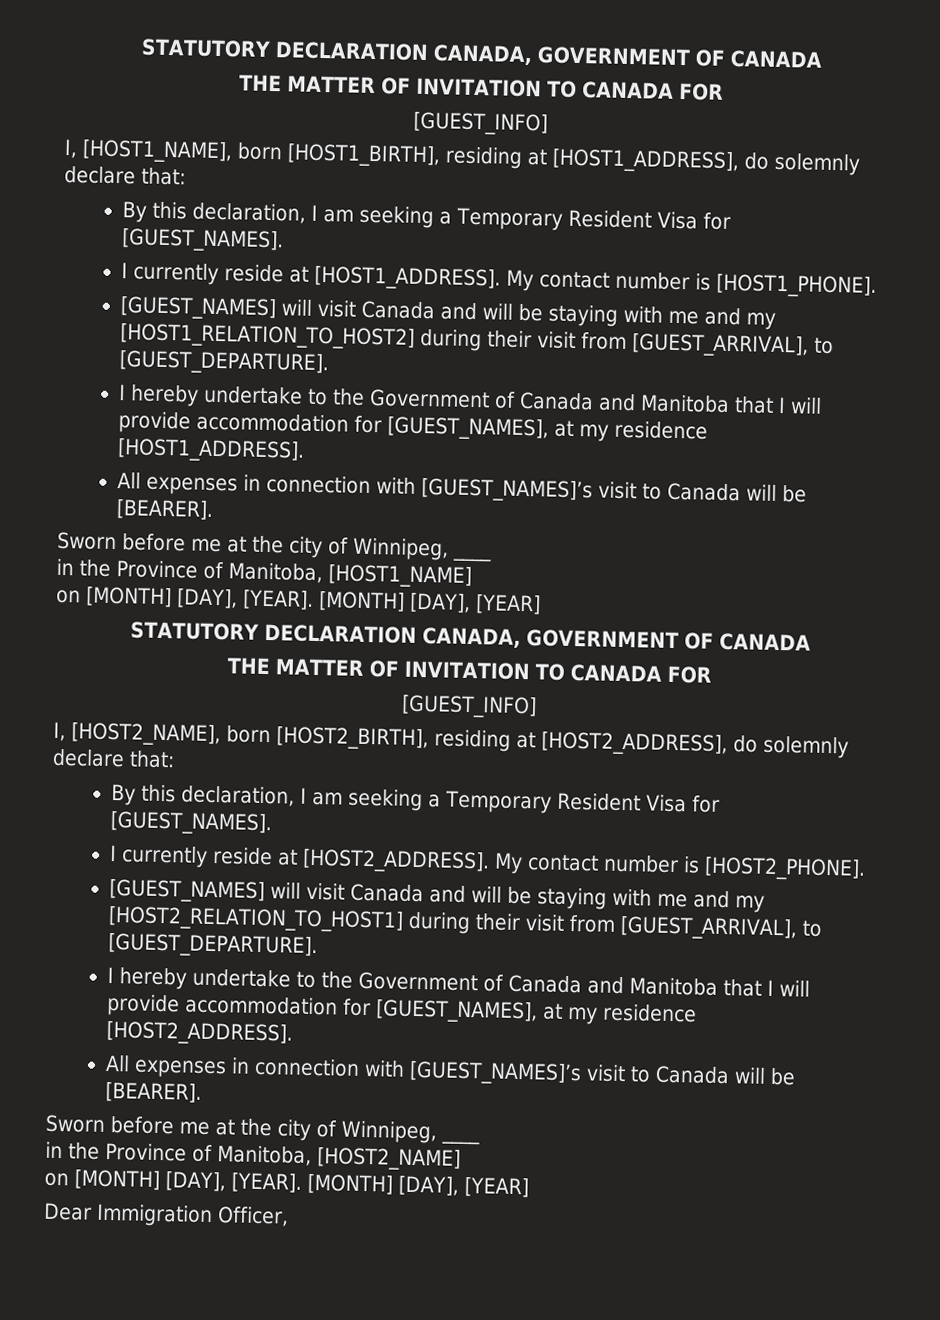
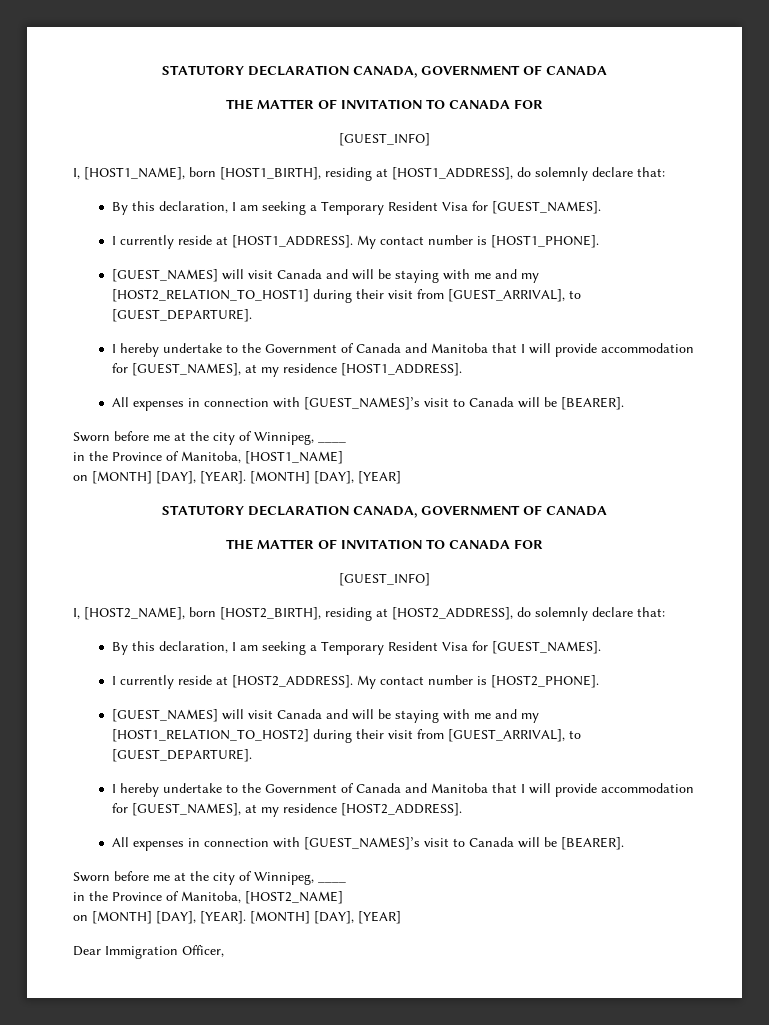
- [GUEST_NAMES] will visit Canada and will be staying with me and my [HOST1_RELATION_TO_HOST2] during their visit from [GUEST_ARRIVAL], to [GUEST_DEPARTURE].
+ [GUEST_NAMES] will visit Canada and will be staying with me and my [HOST2_RELATION_TO_HOST1] during their visit from [GUEST_ARRIVAL], to [GUEST_DEPARTURE].
- [GUEST_NAMES] will visit Canada and will be staying with me and my [HOST2_RELATION_TO_HOST1] during their visit from [GUEST_ARRIVAL], to [GUEST_DEPARTURE].
+ [GUEST_NAMES] will visit Canada and will be staying with me and my [HOST1_RELATION_TO_HOST2] during their visit from [GUEST_ARRIVAL], to [GUEST_DEPARTURE].

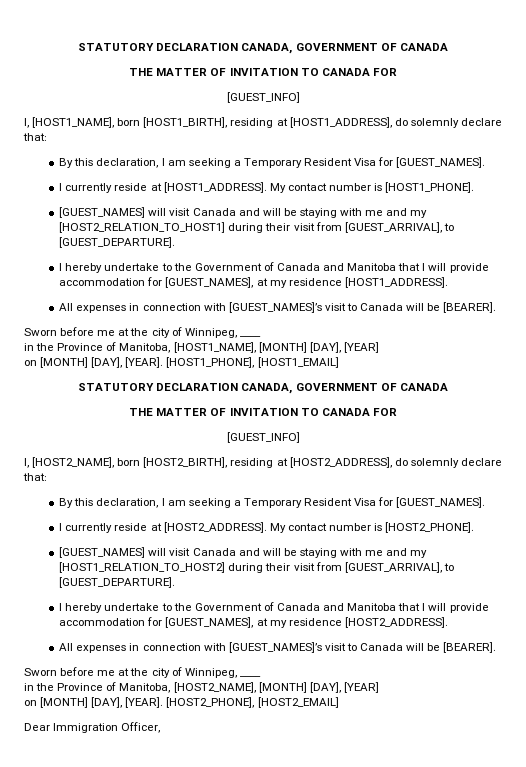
- in the Province of Manitoba, [HOST1_NAME]
- on [MONTH] [DAY], [YEAR]. [MONTH] [DAY], [YEAR]
+ in the Province of Manitoba, [HOST1_NAME], [MONTH] [DAY], [YEAR]
+ on [MONTH] [DAY], [YEAR]. [HOST1_PHONE], [HOST1_EMAIL]
- in the Province of Manitoba, [HOST2_NAME]
- on [MONTH] [DAY], [YEAR]. [MONTH] [DAY], [YEAR]
+ in the Province of Manitoba, [HOST2_NAME], [MONTH] [DAY], [YEAR]
+ on [MONTH] [DAY], [YEAR]. [HOST2_PHONE], [HOST2_EMAIL]

